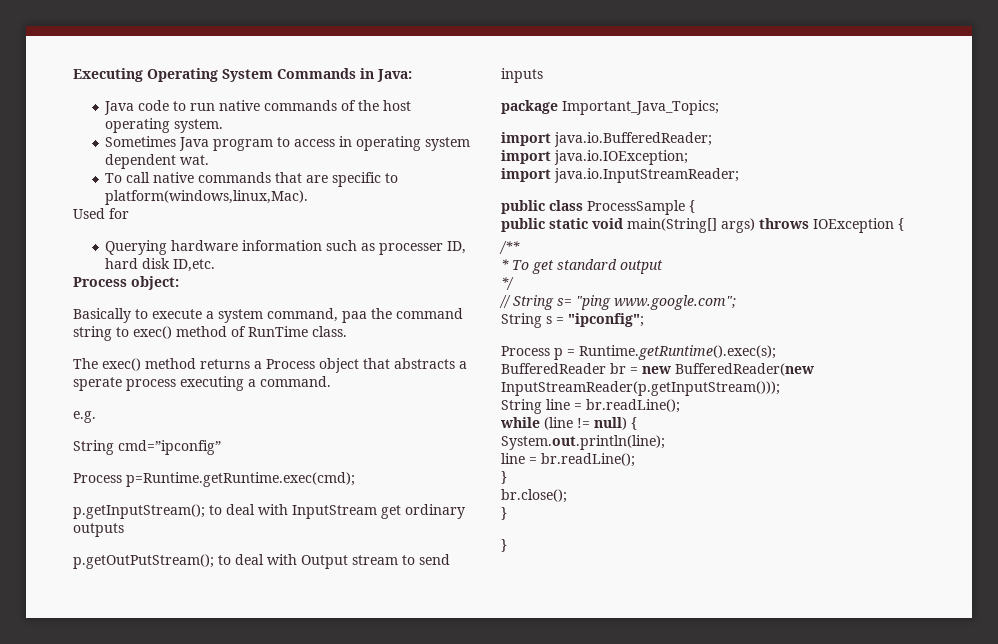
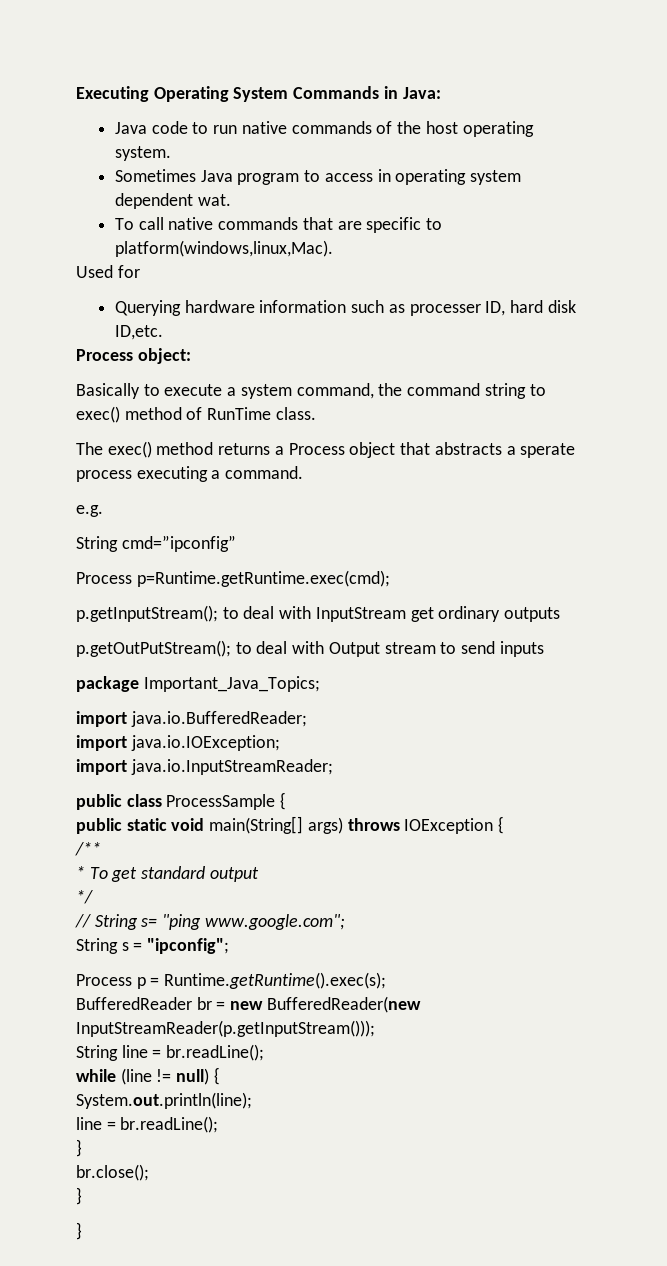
- Basically to execute a system command, paa the command string to exec() method of RunTime class.
+ Basically to execute a system command, the command string to exec() method of RunTime class.

